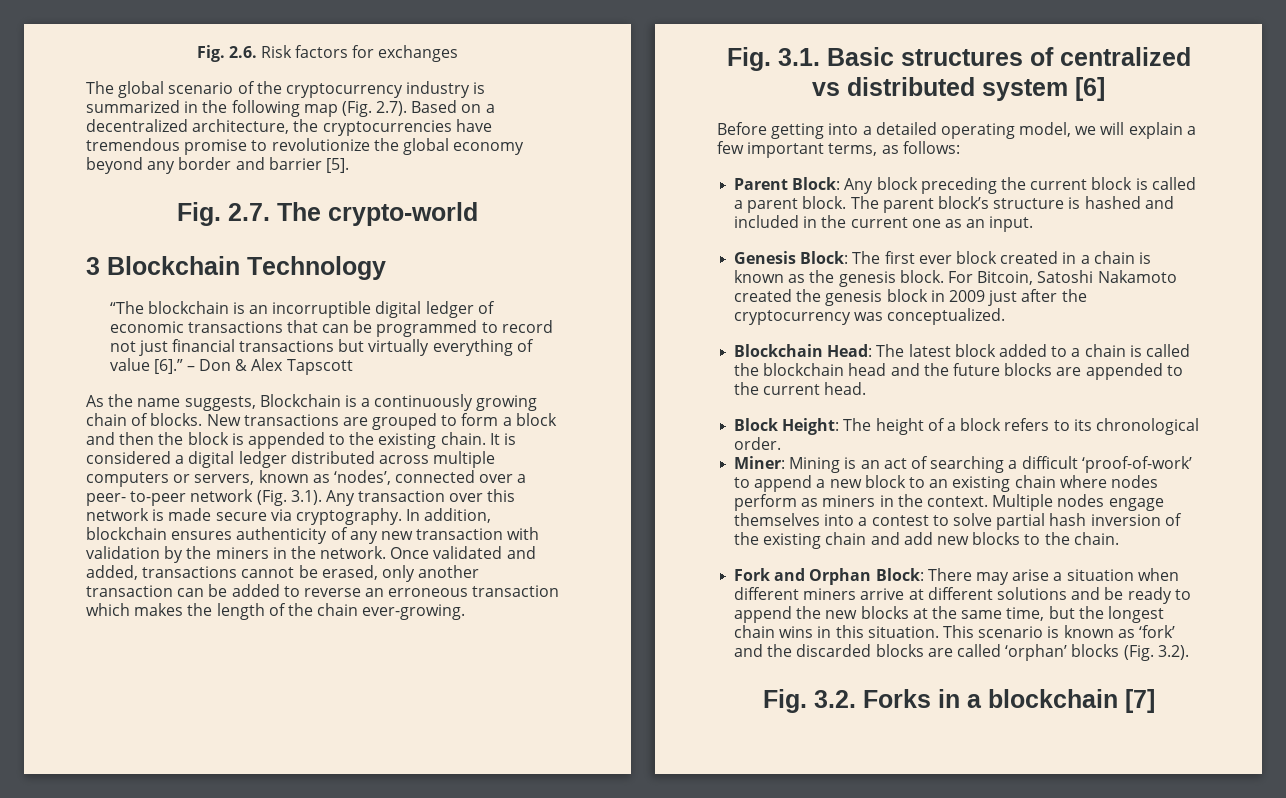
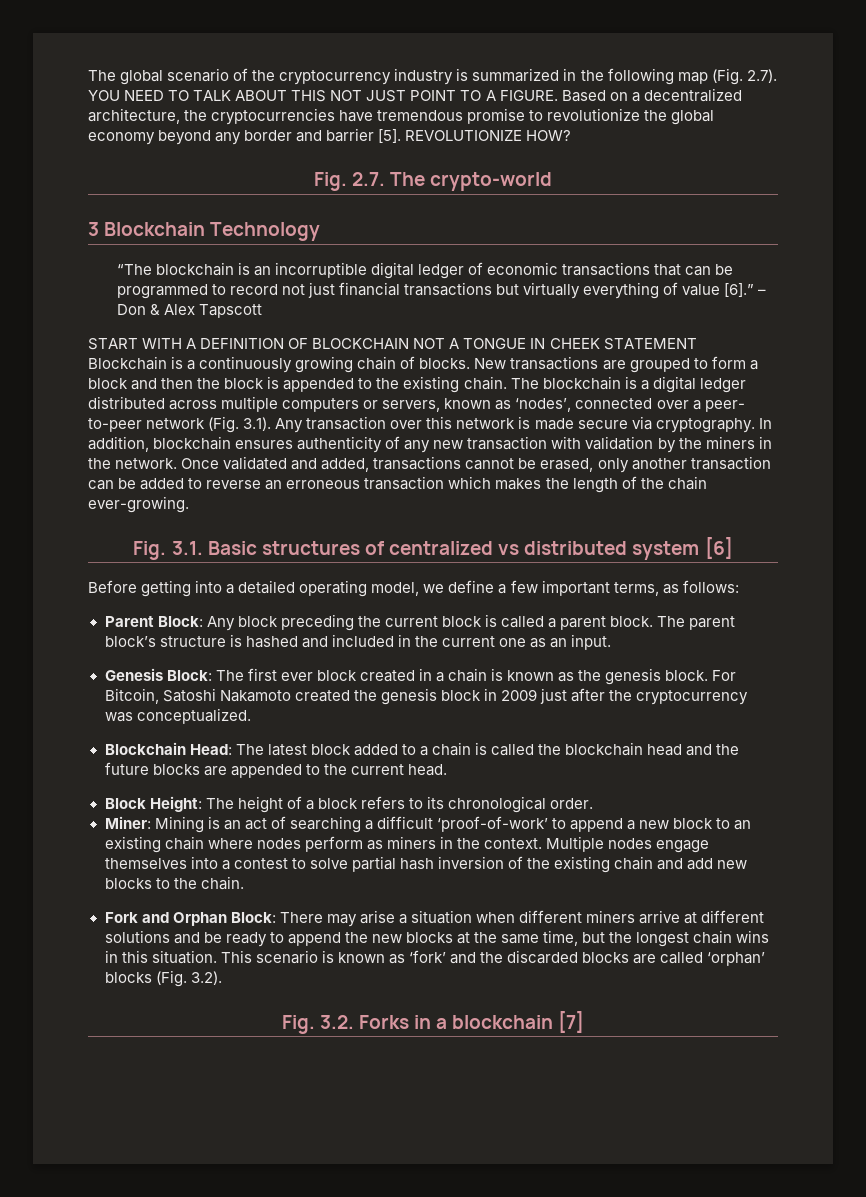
- Fig. 2.6. Risk factors for exchanges
- The global scenario of the cryptocurrency industry is summarized in the following map (Fig. 2.7). Based on a decentralized architecture, the cryptocurrencies have tremendous promise to revolutionize the global economy beyond any border and barrier [5].
+ The global scenario of the cryptocurrency industry is summarized in the following map (Fig. 2.7). YOU NEED TO TALK ABOUT THIS NOT JUST POINT TO A FIGURE. Based on a decentralized architecture, the cryptocurrencies have tremendous promise to revolutionize the global economy beyond any border and barrier [5]. REVOLUTIONIZE HOW?
- As the name suggests, Blockchain is a continuously growing chain of blocks.
+ START WITH A DEFINITION OF BLOCKCHAIN NOT A TONGUE IN CHEEK STATEMENT Blockchain is a continuously growing chain of blocks.
- It is considered a digital ledger distributed across multiple computers or servers, known as ‘nodes’, connected over a peer- to-peer network (Fig. 3.1). Any transaction over this network is made secure via cryptography.
+ The blockchain is a digital ledger distributed across multiple computers or servers, known as ‘nodes’, connected over a peer- to-peer network (Fig. 3.1). Any transaction over this network is made secure via cryptography.
- Before getting into a detailed operating model, we will explain a few important terms, as follows:
+ Before getting into a detailed operating model, we define a few important terms, as follows:

